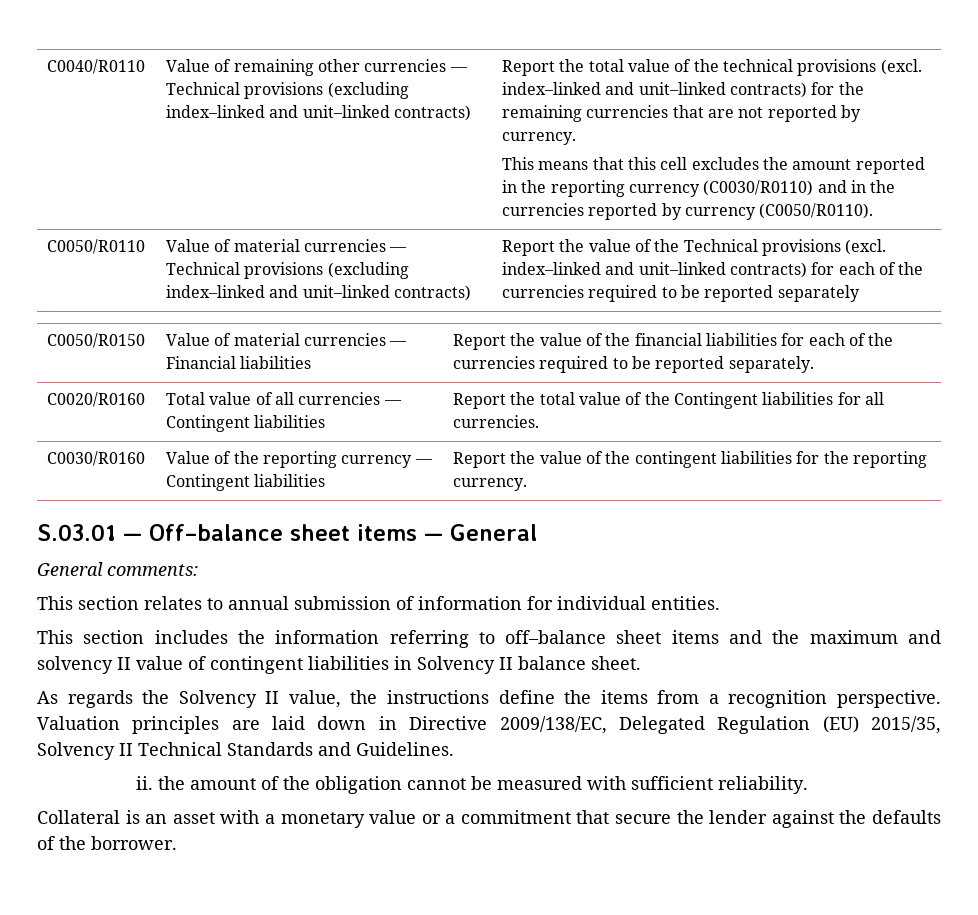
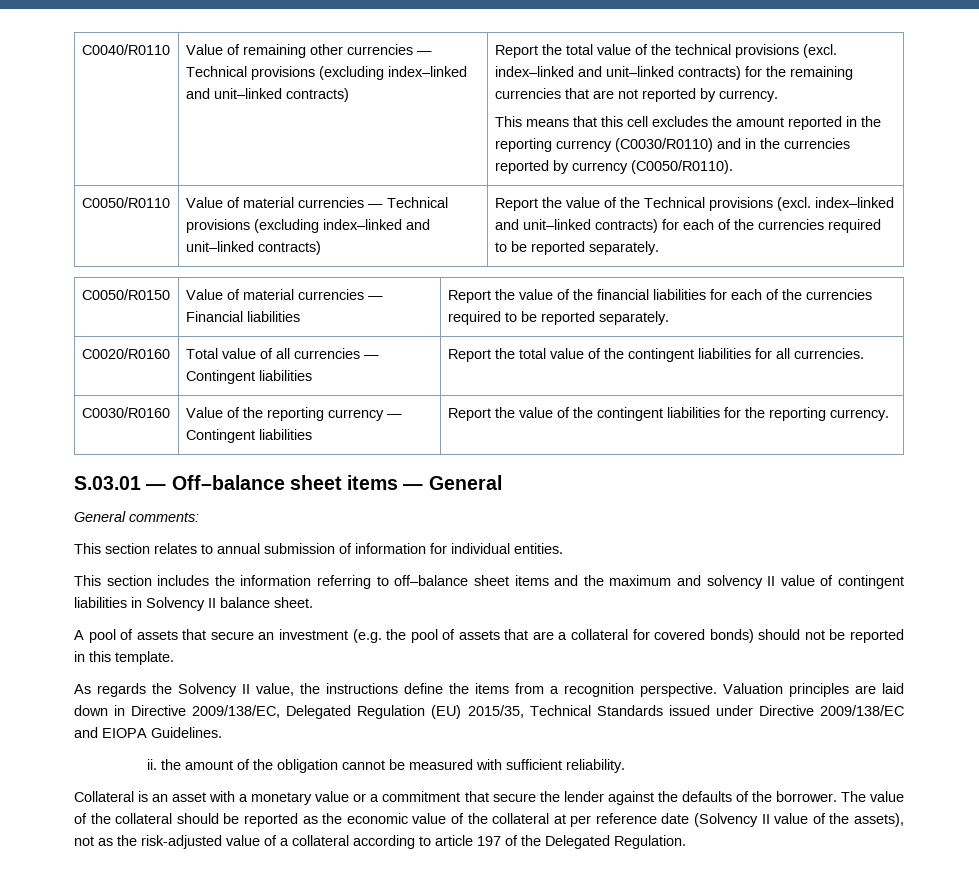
- C0050/R0110 | Value of material currencies — Technical provisions (excluding index–linked and unit–linked contracts) | Report the value of the Technical provisions (excl. index–linked and unit–linked contracts) for each of the currencies required to be reported separately
+ C0050/R0110 | Value of material currencies — Technical provisions (excluding index–linked and unit–linked contracts) | Report the value of the Technical provisions (excl. index–linked and unit–linked contracts) for each of the currencies required to be reported separately.
- C0020/R0160 | Total value of all currencies — Contingent liabilities | Report the total value of the Contingent liabilities for all currencies.
+ C0020/R0160 | Total value of all currencies — Contingent liabilities | Report the total value of the contingent liabilities for all currencies.
+ A pool of assets that secure an investment (e.g. the pool of assets that are a collateral for covered bonds) should not be reported in this template.
- Valuation principles are laid down in Directive 2009/138/EC, Delegated Regulation (EU) 2015/35, Solvency II Technical Standards and Guidelines.
+ Valuation principles are laid down in Directive 2009/138/EC, Delegated Regulation (EU) 2015/35, Technical Standards issued under Directive 2009/138/EC and EIOPA Guidelines.
+ The value of the collateral should be reported as the economic value of the collateral at per reference date (Solvency II value of the assets), not as the risk-adjusted value of a collateral according to article 197 of the Delegated Regulation.

